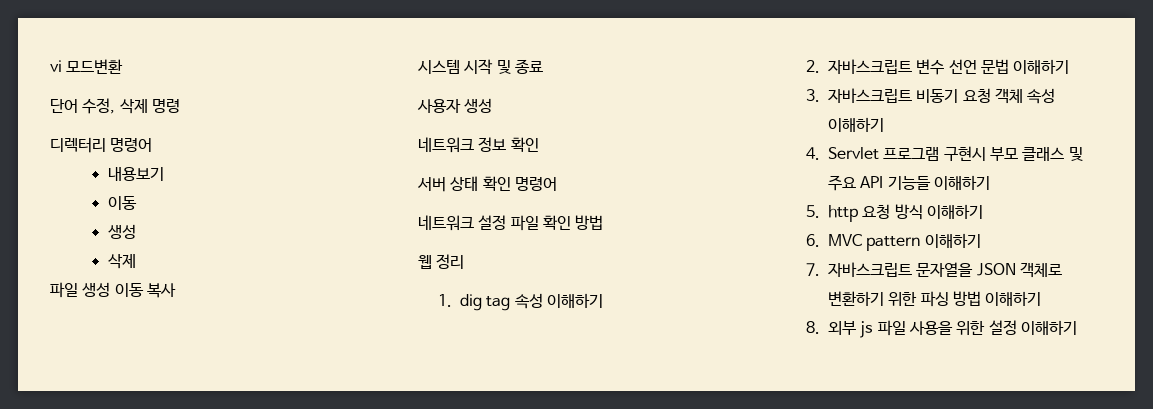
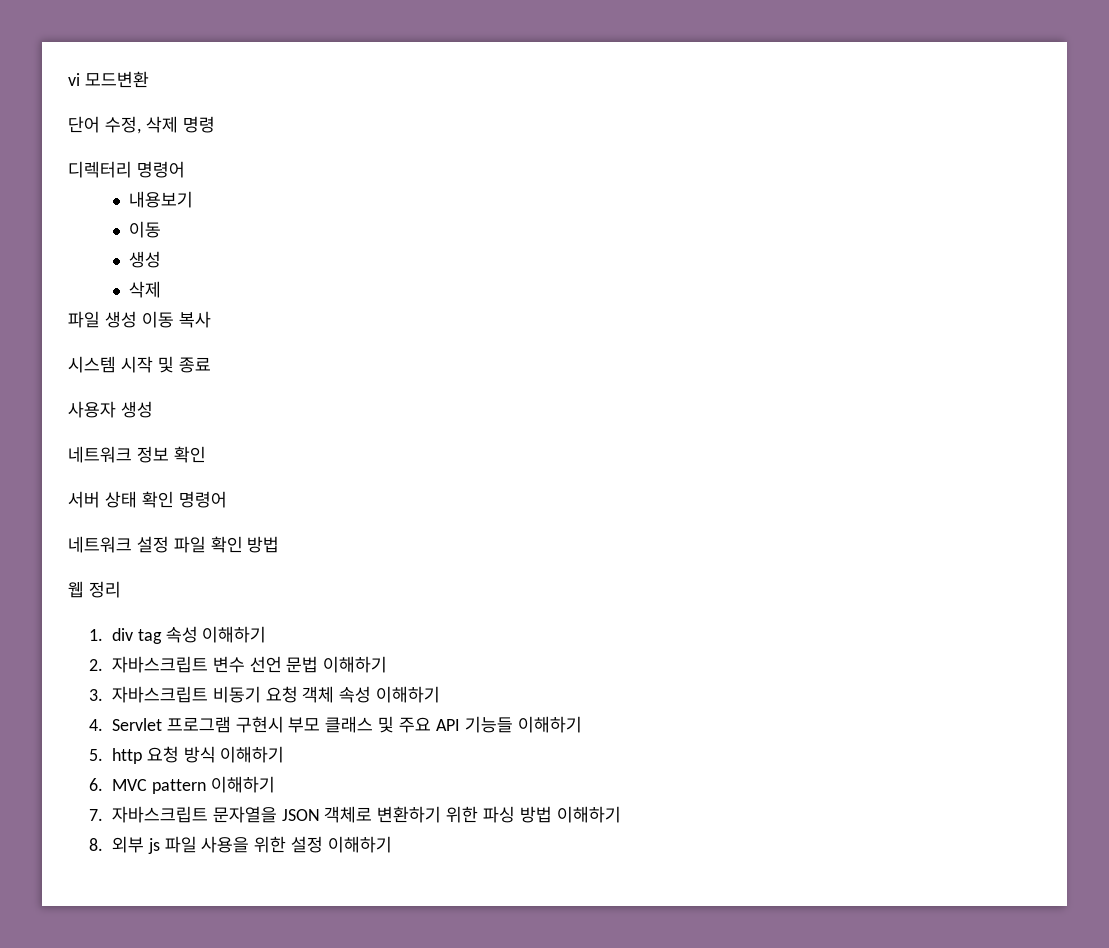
- 1. dig tag 속성 이해하기
+ 1. div tag 속성 이해하기

